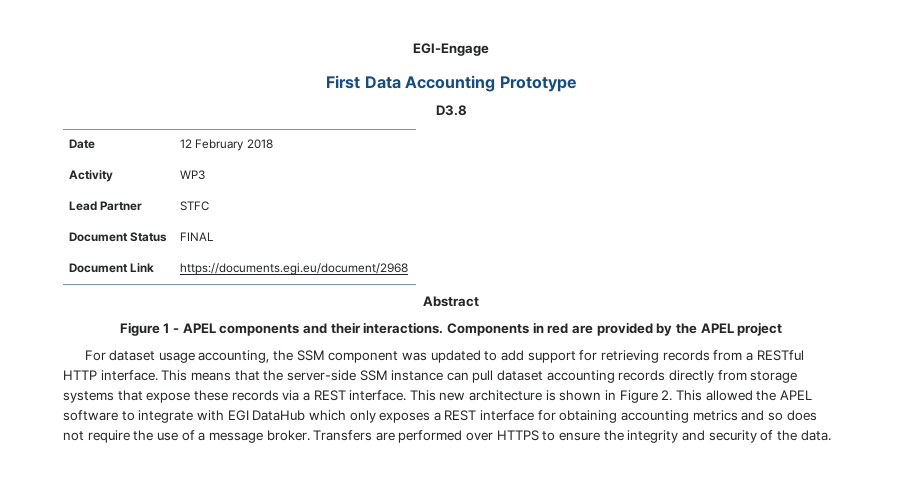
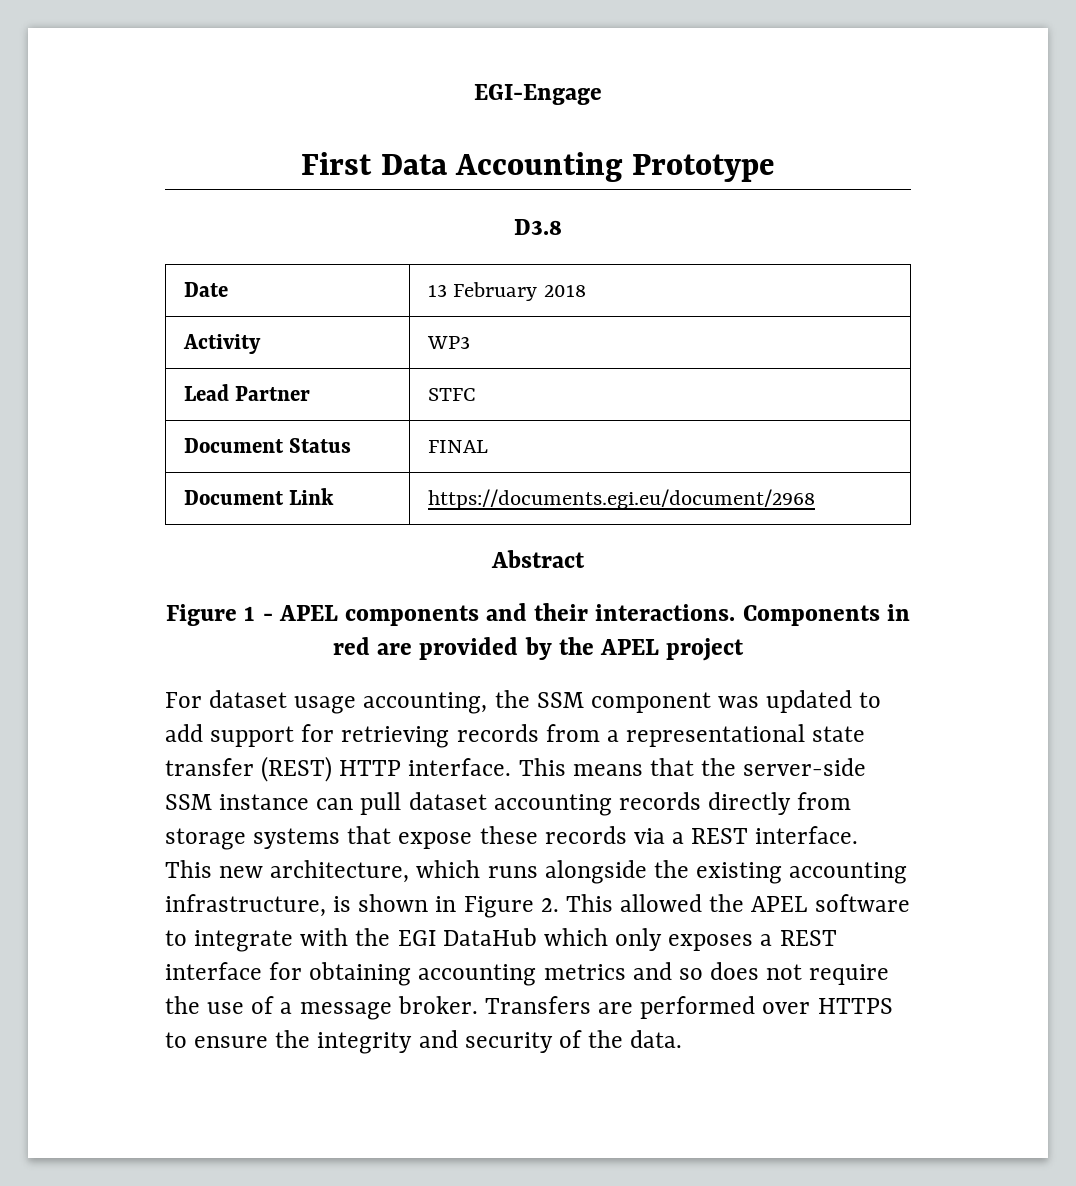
- Date | 12 February 2018
+ Date | 13 February 2018
- For dataset usage accounting, the SSM component was updated to add support for retrieving records from a RESTful HTTP interface.
+ For dataset usage accounting, the SSM component was updated to add support for retrieving records from a representational state transfer (REST) HTTP interface.
- This new architecture is shown in Figure 2. This allowed the APEL software to integrate with EGI DataHub which only exposes a REST interface for obtaining accounting metrics and so does not require the use of a message broker.
+ This new architecture, which runs alongside the existing accounting infrastructure, is shown in Figure 2. This allowed the APEL software to integrate with the EGI DataHub which only exposes a REST interface for obtaining accounting metrics and so does not require the use of a message broker.

